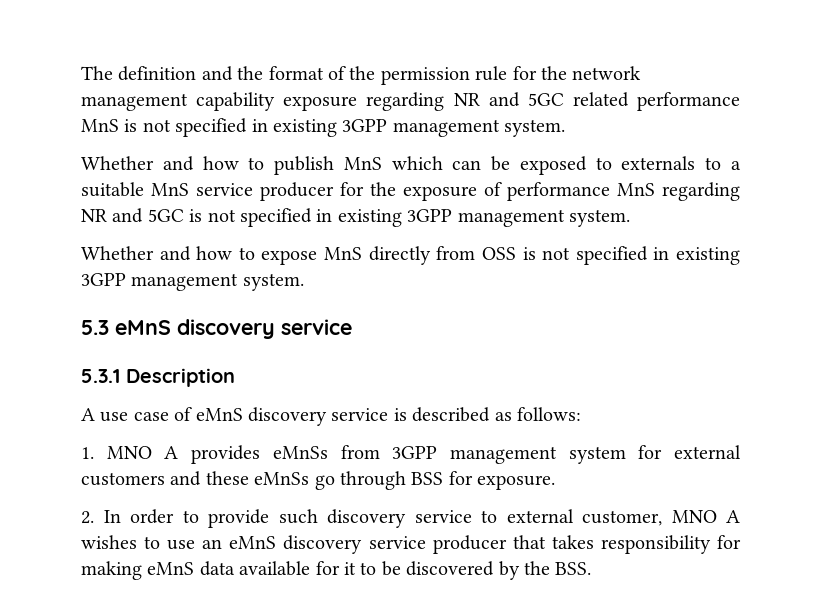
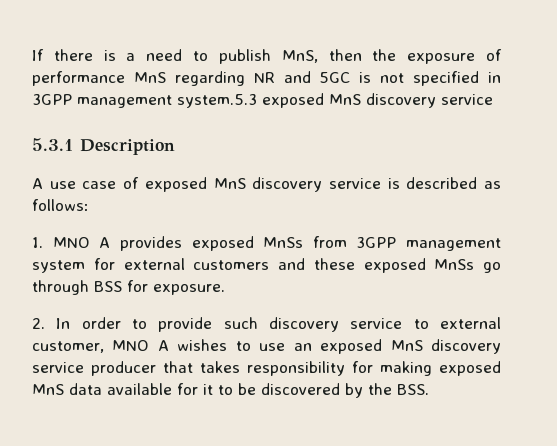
- The definition and the format of the permission rule for the network management capability exposure regarding NR and 5GC related performance MnS is not specified in existing 3GPP management system.
- Whether and how to publish MnS which can be exposed to externals to a suitable MnS service producer for the exposure of performance MnS regarding NR and 5GC is not specified in existing 3GPP management system.
- Whether and how to expose MnS directly from OSS is not specified in existing 3GPP management system.
- 5.3 eMnS discovery service
+ If there is a need to publish MnS, then the exposure of performance MnS regarding NR and 5GC is not specified in 3GPP management system.5.3 exposed MnS discovery service
- A use case of eMnS discovery service is described as follows:
+ A use case of exposed MnS discovery service is described as follows:
- 1. MNO A provides eMnSs from 3GPP management system for external customers and these eMnSs go through BSS for exposure.
+ 1. MNO A provides exposed MnSs from 3GPP management system for external customers and these exposed MnSs go through BSS for exposure.
- 2. In order to provide such discovery service to external customer, MNO A wishes to use an eMnS discovery service producer that takes responsibility for making eMnS data available for it to be discovered by the BSS.
+ 2. In order to provide such discovery service to external customer, MNO A wishes to use an exposed MnS discovery service producer that takes responsibility for making exposed MnS data available for it to be discovered by the BSS.

